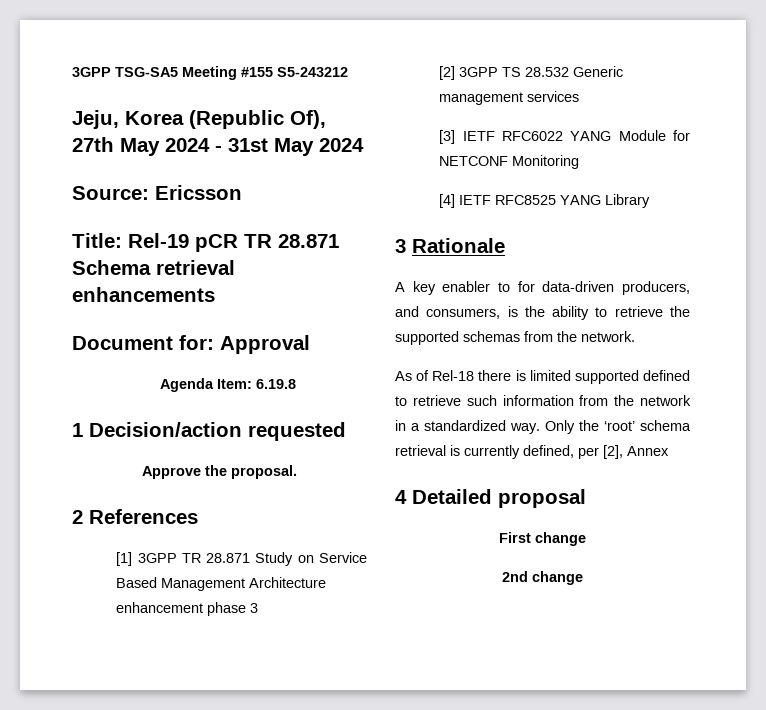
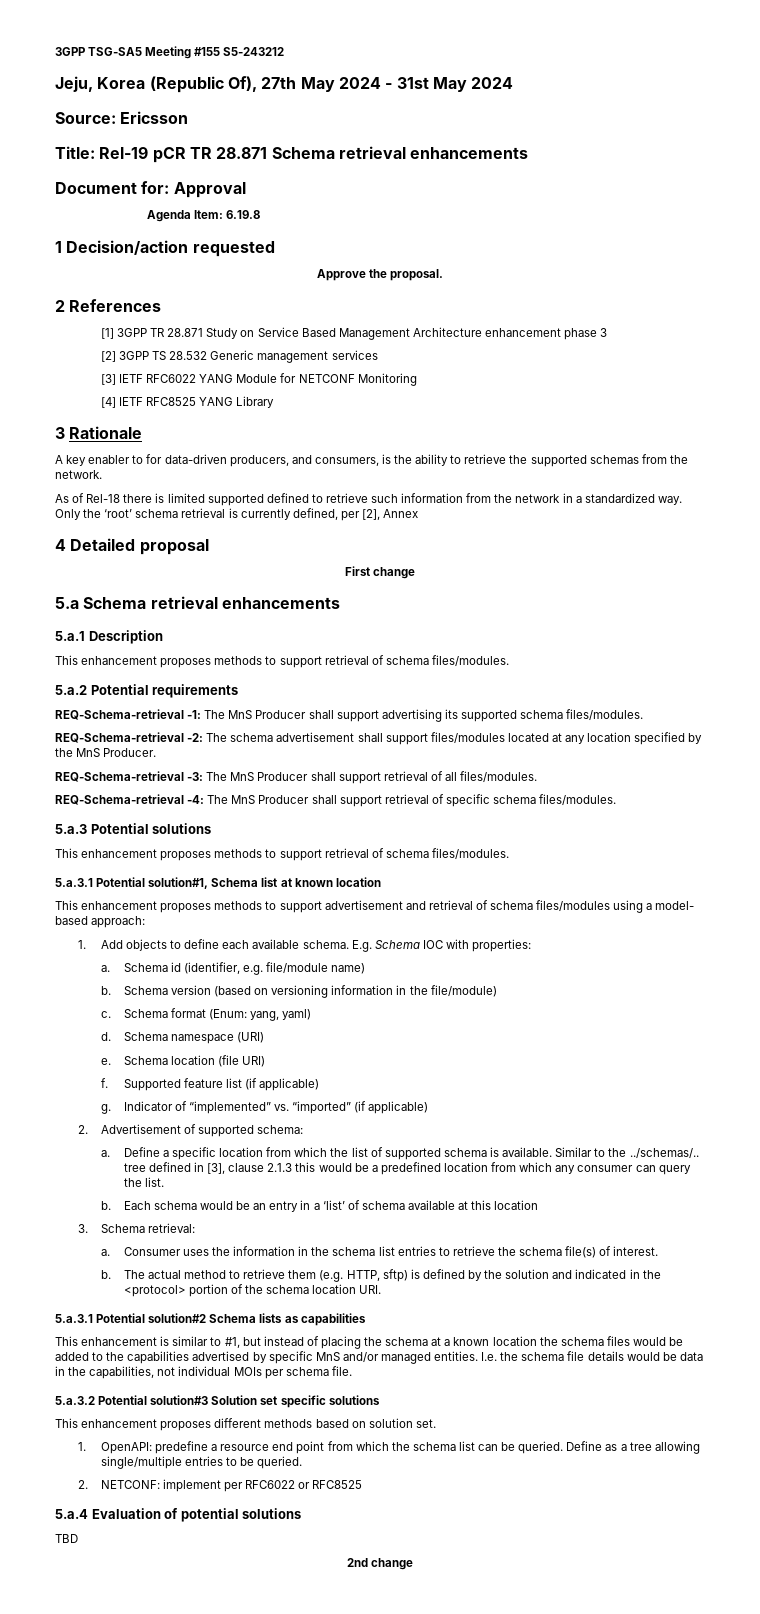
+ 5.a Schema retrieval enhancements
+ 5.a.1 Description
+ This enhancement proposes methods to support retrieval of schema files/modules.
+ 5.a.2 Potential requirements
+ REQ-Schema-retrieval -1: The MnS Producer shall support advertising its supported schema files/modules.
+ REQ-Schema-retrieval -2: The schema advertisement shall support files/modules located at any location specified by the MnS Producer.
+ REQ-Schema-retrieval -3: The MnS Producer shall support retrieval of all files/modules.
+ REQ-Schema-retrieval -4: The MnS Producer shall support retrieval of specific schema files/modules.
+ 5.a.3 Potential solutions
+ This enhancement proposes methods to support retrieval of schema files/modules.
+ 5.a.3.1 Potential solution#1, Schema list at known location
+ This enhancement proposes methods to support advertisement and retrieval of schema files/modules using a model- based approach:
+ 1. Add objects to define each available schema. E.g. Schema IOC with properties:
+ a. Schema id (identifier, e.g. file/module name)
+ b. Schema version (based on versioning information in the file/module)
+ c. Schema format (Enum: yang, yaml)
+ d. Schema namespace (URI)
+ e. Schema location (file URI)
+ f. Supported feature list (if applicable)
+ g. Indicator of “implemented” vs. “imported” (if applicable)
+ 2. Advertisement of supported schema:
+ a. Define a specific location from which the list of supported schema is available. Similar to the ../schemas/.. tree defined in [3], clause 2.1.3 this would be a predefined location from which any consumer can query the list.
+ b. Each schema would be an entry in a ‘list’ of schema available at this location
+ 3. Schema retrieval:
+ a. Consumer uses the information in the schema list entries to retrieve the schema file(s) of interest.
+ b. The actual method to retrieve them (e.g. HTTP, sftp) is defined by the solution and indicated in the <protocol> portion of the schema location URI.
+ 5.a.3.1 Potential solution#2 Schema lists as capabilities
+ This enhancement is similar to #1, but instead of placing the schema at a known location the schema files would be added to the capabilities advertised by specific MnS and/or managed entities. I.e. the schema file details would be data in the capabilities, not individual MOIs per schema file.
+ 5.a.3.2 Potential solution#3 Solution set specific solutions
+ This enhancement proposes different methods based on solution set.
+ 1. OpenAPI: predefine a resource end point from which the schema list can be queried. Define as a tree allowing single/multiple entries to be queried.
+ 2. NETCONF: implement per RFC6022 or RFC8525
+ 5.a.4 Evaluation of potential solutions
+ TBD

